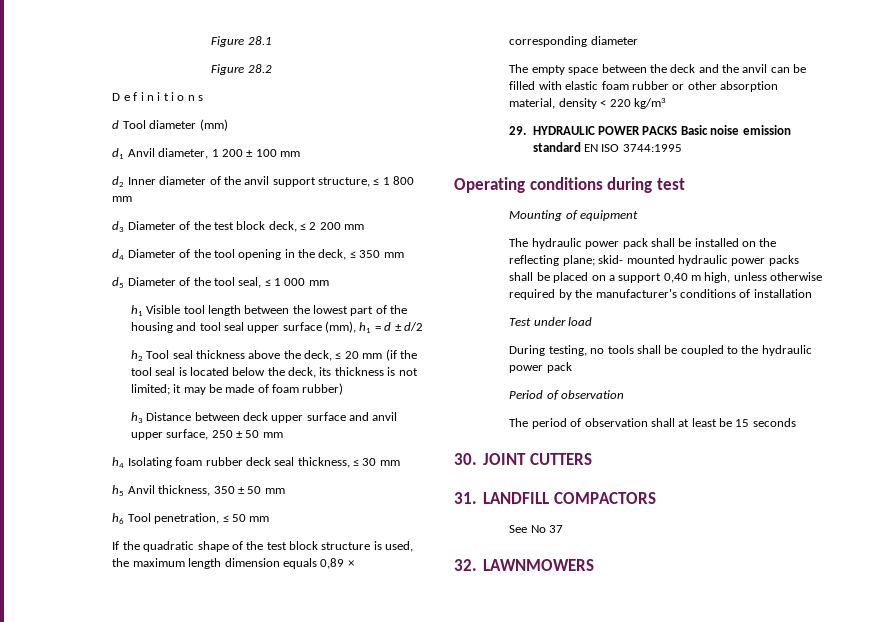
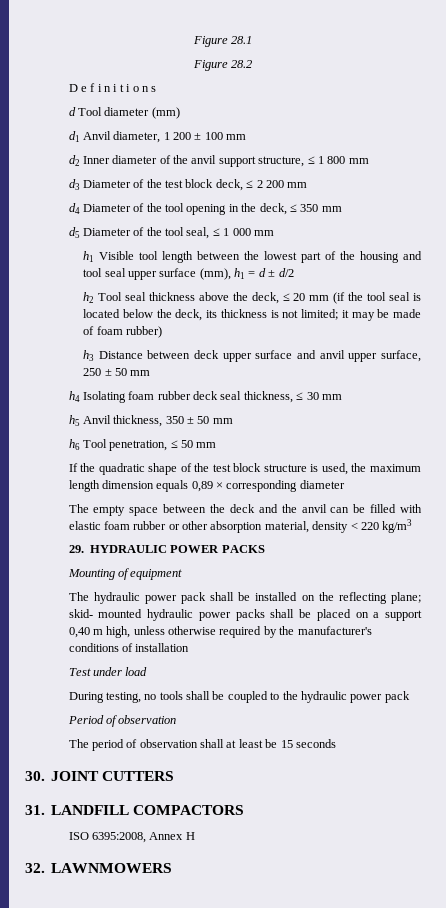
- 29. HYDRAULIC POWER PACKS Basic noise emission standard EN ISO 3744:1995
- Operating conditions during test
+ 29. HYDRAULIC POWER PACKS
- See No 37
+ ISO 6395:2008, Annex H

